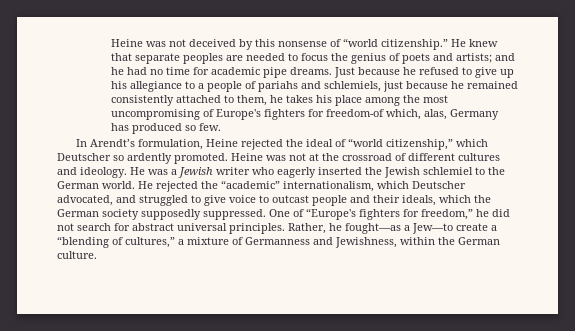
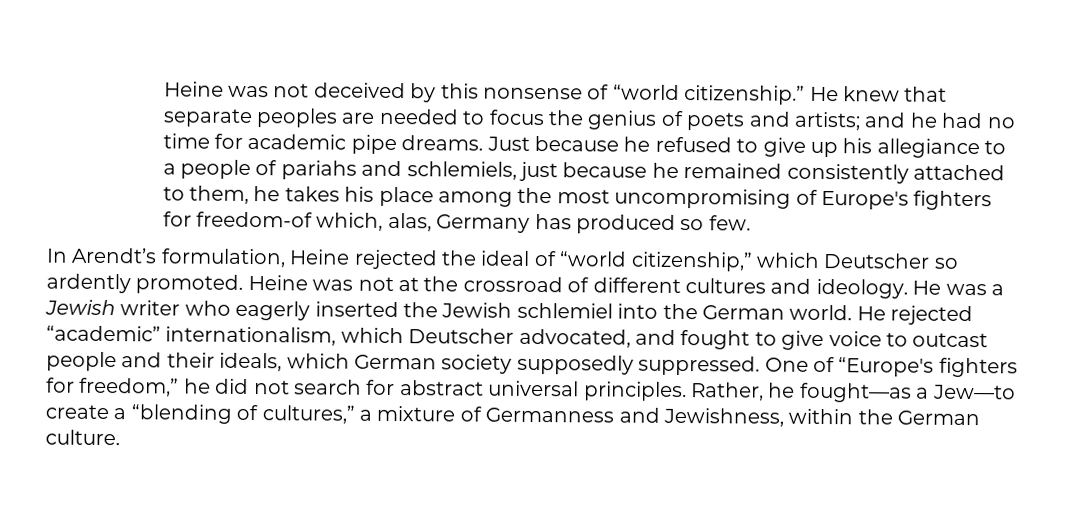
- He was a Jewish writer who eagerly inserted the Jewish schlemiel to the German world.
+ He was a Jewish writer who eagerly inserted the Jewish schlemiel into the German world.
- He rejected the “academic” internationalism, which Deutscher advocated, and struggled to give voice to outcast people and their ideals, which the German society supposedly suppressed.
+ He rejected “academic” internationalism, which Deutscher advocated, and fought to give voice to outcast people and their ideals, which German society supposedly suppressed.

